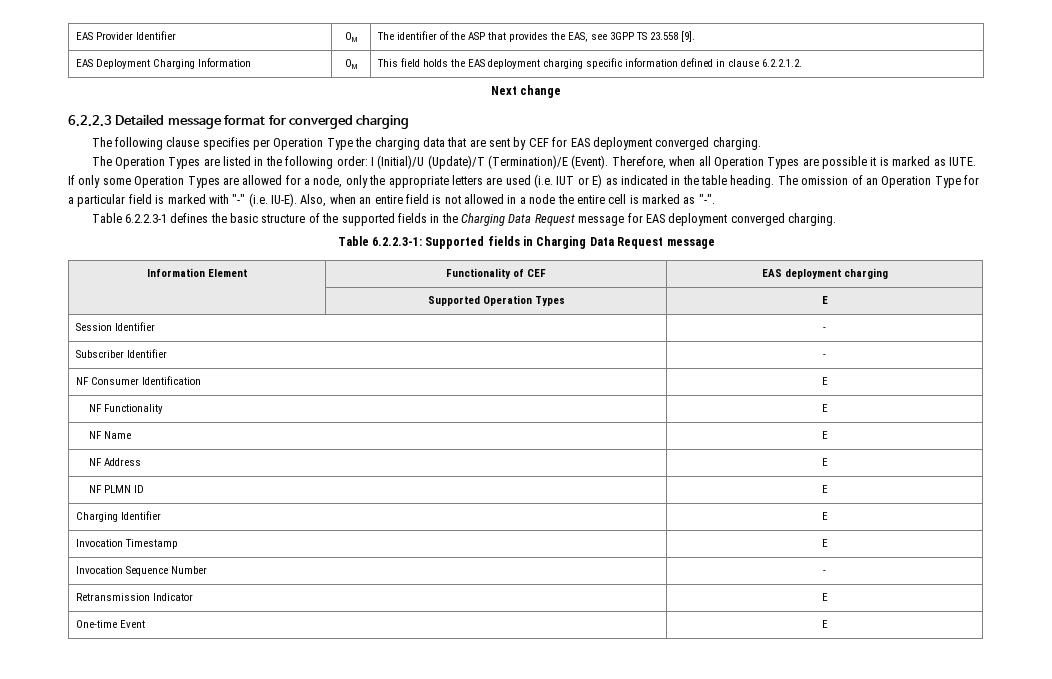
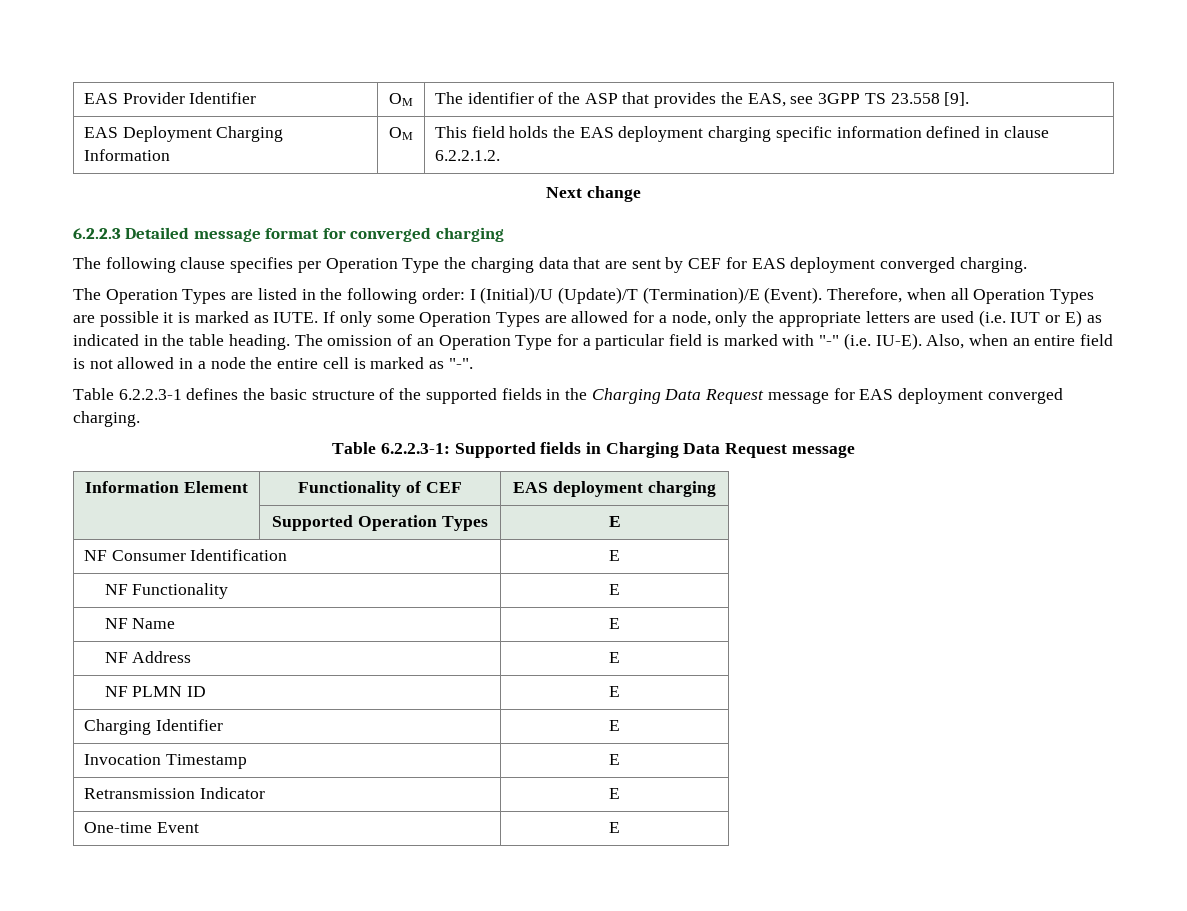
- Session Identifier | -
- Subscriber Identifier | -
- Invocation Sequence Number | -

